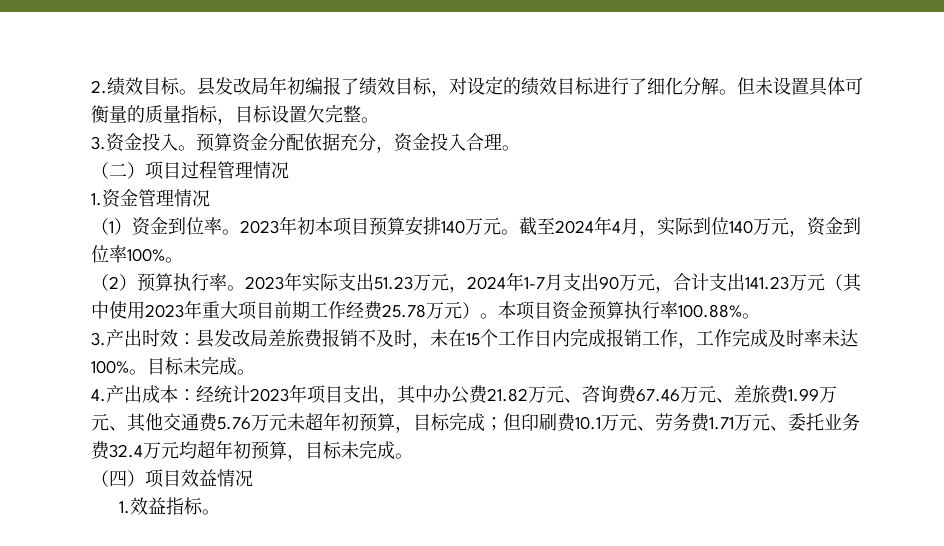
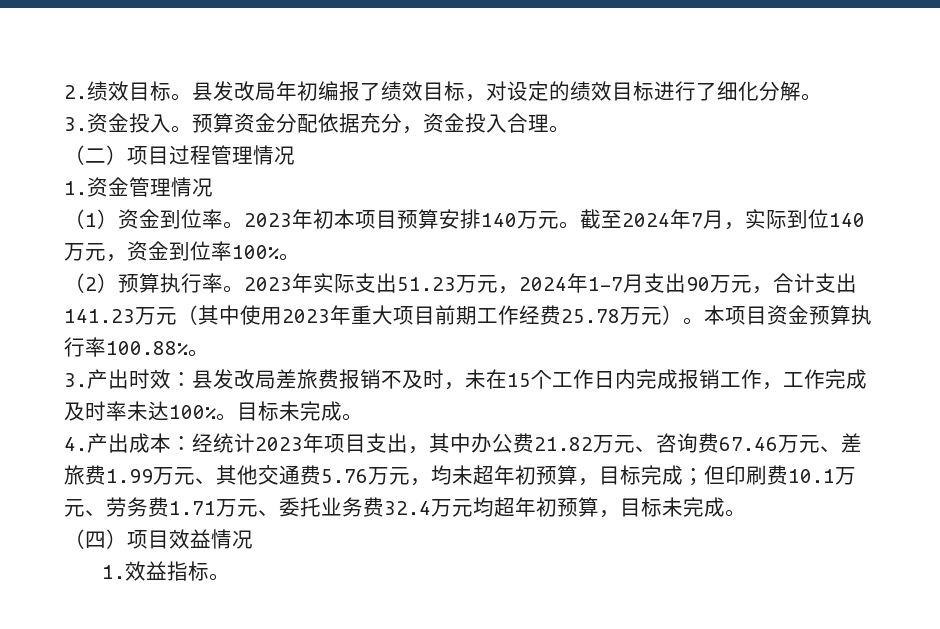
- 但未设置具体可衡量的质量指标，目标设置欠完整。
- 截至2024年4月，实际到位140万元，资金到位率100%。
+ 截至2024年7月，实际到位140万元，资金到位率100%。
- 4.产出成本：经统计2023年项目支出，其中办公费21.82万元、咨询费67.46万元、差旅费1.99万元、其他交通费5.76万元未超年初预算，目标完成；但印刷费10.1万元、劳务费1.71万元、委托业务费32.4万元均超年初预算，目标未完成。
+ 4.产出成本：经统计2023年项目支出，其中办公费21.82万元、咨询费67.46万元、差旅费1.99万元、其他交通费5.76万元，均未超年初预算，目标完成；但印刷费10.1万元、劳务费1.71万元、委托业务费32.4万元均超年初预算，目标未完成。

